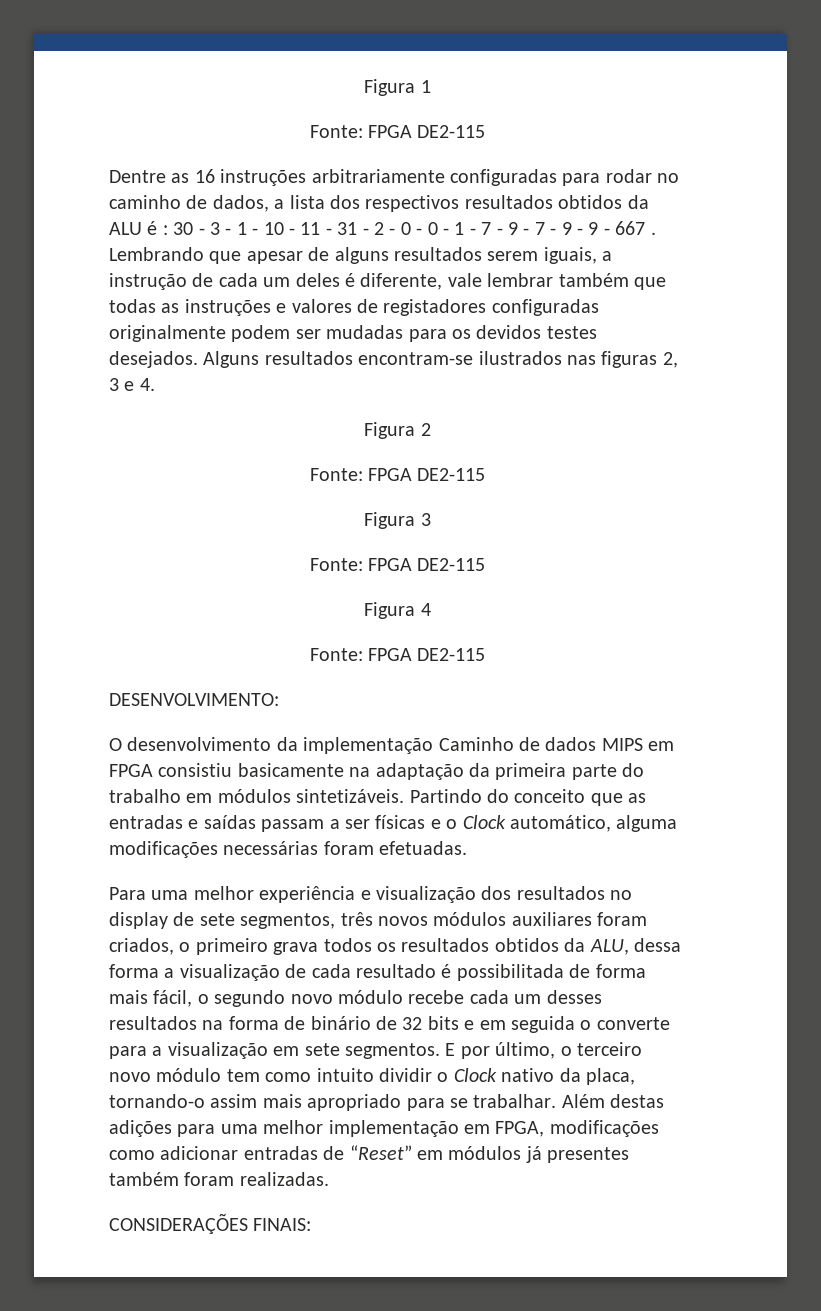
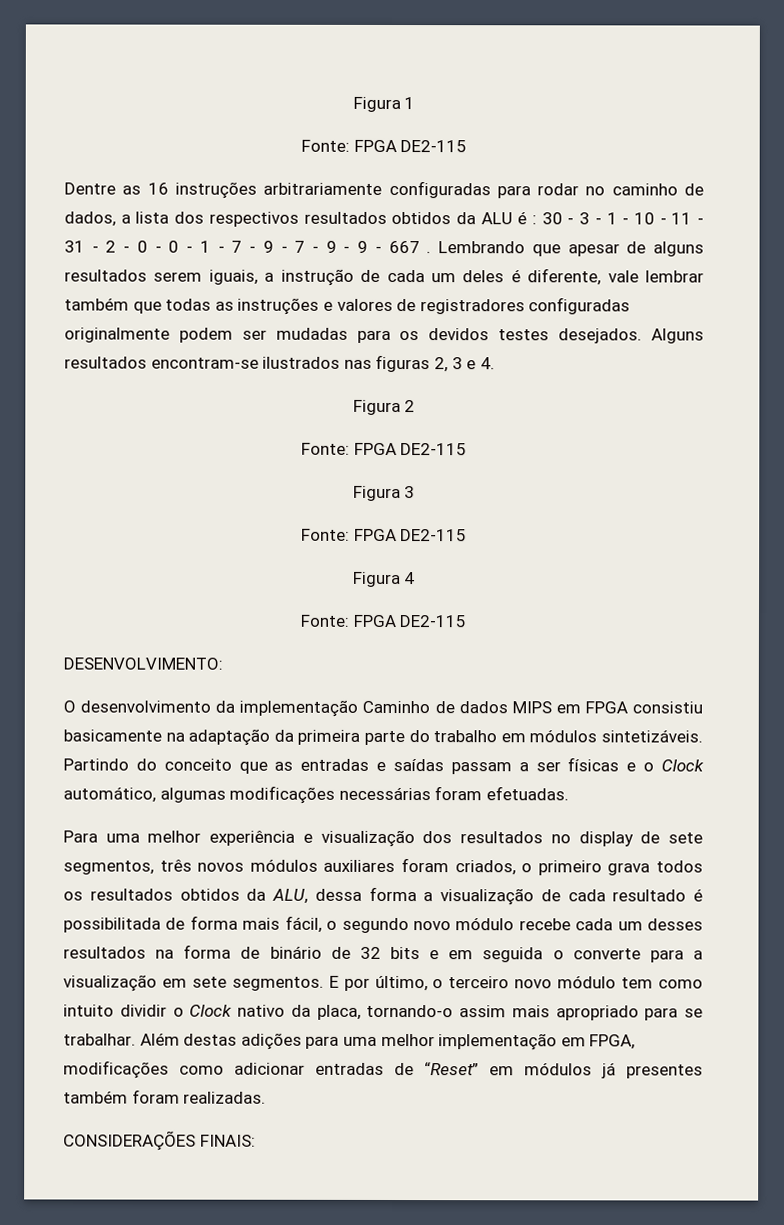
- Lembrando que apesar de alguns resultados serem iguais, a instrução de cada um deles é diferente, vale lembrar também que todas as instruções e valores de registadores configuradas originalmente podem ser mudadas para os devidos testes desejados.
+ Lembrando que apesar de alguns resultados serem iguais, a instrução de cada um deles é diferente, vale lembrar também que todas as instruções e valores de registradores configuradas originalmente podem ser mudadas para os devidos testes desejados.
- Partindo do conceito que as entradas e saídas passam a ser físicas e o Clock automático, alguma modificações necessárias foram efetuadas.
+ Partindo do conceito que as entradas e saídas passam a ser físicas e o Clock automático, algumas modificações necessárias foram efetuadas.

